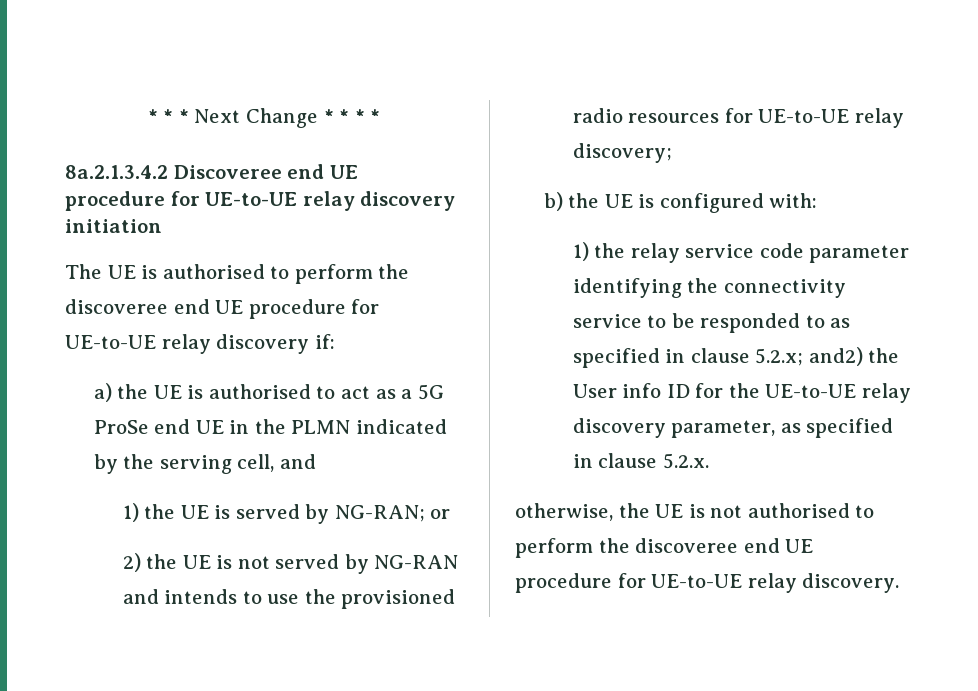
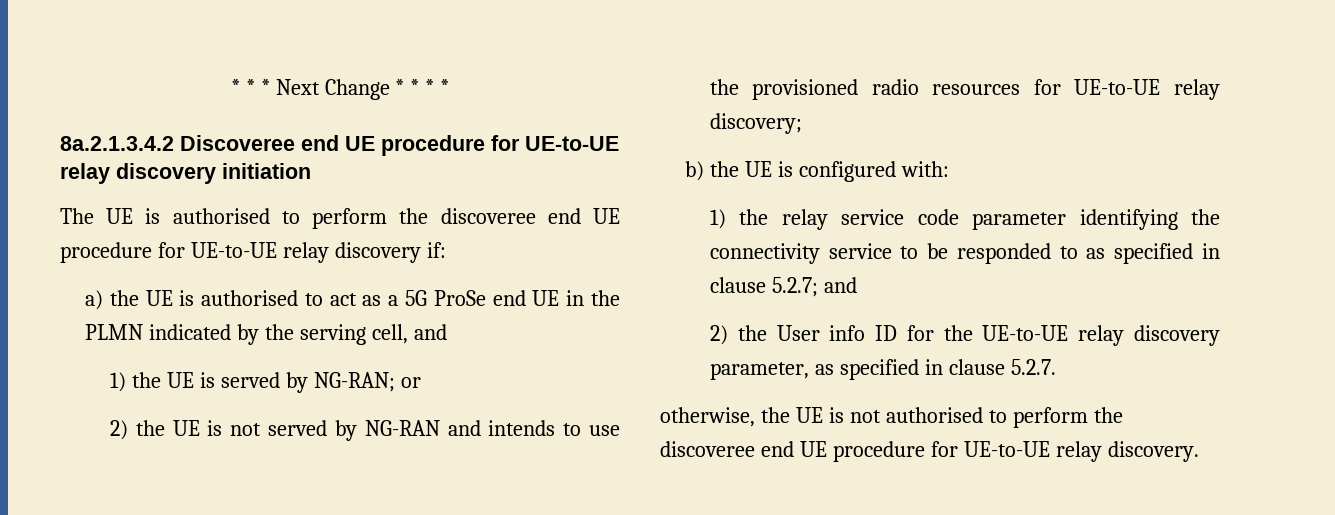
- 1) the relay service code parameter identifying the connectivity service to be responded to as specified in clause 5.2.x; and2) the User info ID for the UE-to-UE relay discovery parameter, as specified in clause 5.2.x.
+ 1) the relay service code parameter identifying the connectivity service to be responded to as specified in clause 5.2.7; and
+ 2) the User info ID for the UE-to-UE relay discovery parameter, as specified in clause 5.2.7.

